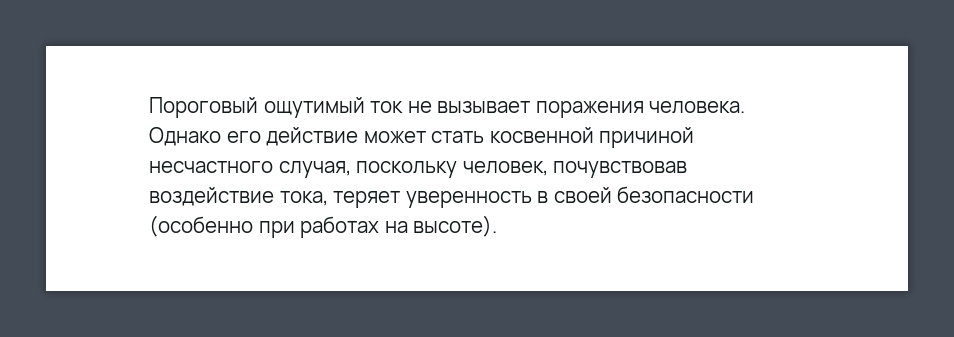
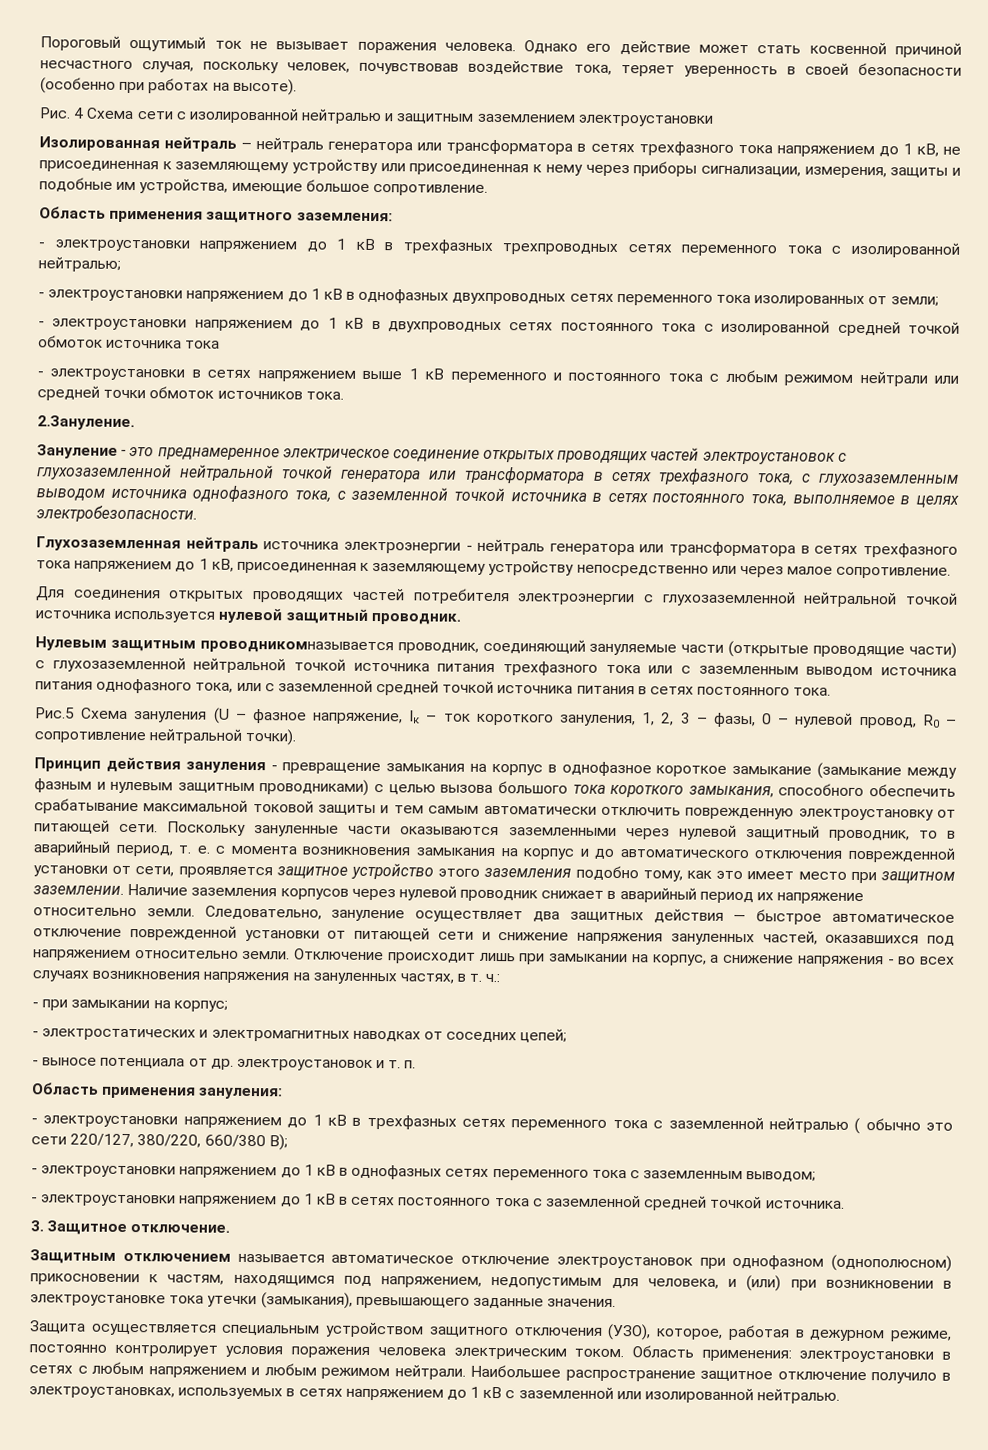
+ Рис. 4 Схема сети с изолированной нейтралью и защитным заземлением электроустановки
+ Изолированная нейтраль – нейтраль генератора или трансформатора в сетях трехфазного тока напряжением до 1 кВ, не присоединенная к заземляющему устройству или присоединенная к нему через приборы сигнализации, измерения, защиты и подобные им устройства, имеющие большое сопротивление.
+ Область применения защитного заземления:
+ - электроустановки напряжением до 1 кВ в трехфазных трехпроводных сетях переменного тока с изолированной нейтралью;
+ - электроустановки напряжением до 1 кВ в однофазных двухпроводных сетях переменного тока изолированных от земли;
+ - электроустановки напряжением до 1 кВ в двухпроводных сетях постоянного тока с изолированной средней точкой обмоток источника тока
+ - электроустановки в сетях напряжением выше 1 кВ переменного и постоянного тока с любым режимом нейтрали или средней точки обмоток источников тока.
+ 2.Зануление.
+ Зануление - это преднамеренное электрическое соединение открытых проводящих частей электроустановок с глухозаземленной нейтральной точкой генератора или трансформатора в сетях трехфазного тока, с глухозаземленным выводом источника однофазного тока, с заземленной точкой источника в сетях постоянного тока, выполняемое в целях электробезопасности.
+ Глухозаземленная нейтраль источника электроэнергии - нейтраль генератора или трансформатора в сетях трехфазного тока напряжением до 1 кВ, присоединенная к заземляющему устройству непосредственно или через малое сопротивление.
+ Для соединения открытых проводящих частей потребителя электроэнергии с глухозаземленной нейтральной точкой источника используется нулевой защитный проводник.
+ Нулевым защитным проводникомназывается проводник, соединяющий зануляемые части (открытые проводящие части) с глухозаземленной нейтральной точкой источника питания трехфазного тока или с заземленным выводом источника питания однофазного тока, или с заземленной средней точкой источника питания в сетях постоянного тока.
+ Рис.5 Схема зануления (U – фазное напряжение, Iк – ток короткого зануления, 1, 2, 3 – фазы, 0 – нулевой провод, R0 – сопротивление нейтральной точки).
+ Принцип действия зануления - превращение замыкания на корпус в однофазное короткое замыкание (замыкание между фазным и нулевым защитным проводниками) с целью вызова большого тока короткого замыкания, способного обеспечить срабатывание максимальной токовой защиты и тем самым автоматически отключить поврежденную электроустановку от питающей сети. Поскольку зануленные части оказываются заземленными через нулевой защитный проводник, то в аварийный период, т. е. с момента возникновения замыкания на корпус и до автоматического отключения поврежденной установки от сети, проявляется защитное устройство этого заземления подобно тому, как это имеет место при защитном заземлении. Наличие заземления корпусов через нулевой проводник снижает в аварийный период их напряжение относительно земли. Следовательно, зануление осуществляет два защитных действия — быстрое автоматическое отключение поврежденной установки от питающей сети и снижение напряжения зануленных частей, оказавшихся под напряжением относительно земли. Отключение происходит лишь при замыкании на корпус, а снижение напряжения - во всех случаях возникновения напряжения на зануленных частях, в т. ч.:
+ - при замыкании на корпус;
+ - электростатических и электромагнитных наводках от соседних цепей;
+ - выносе потенциала от др. электроустановок и т. п.
+ Область применения зануления:
+ - электроустановки напряжением до 1 кВ в трехфазных сетях переменного тока с заземленной нейтралью ( обычно это сети 220/127, 380/220, 660/380 В);
+ - электроустановки напряжением до 1 кВ в однофазных сетях переменного тока с заземленным выводом;
+ - электроустановки напряжением до 1 кВ в сетях постоянного тока с заземленной средней точкой источника.
+ 3. Защитное отключение.
+ Защитным отключением называется автоматическое отключение электроустановок при однофазном (однополюсном) прикосновении к частям, находящимся под напряжением, недопустимым для человека, и (или) при возникновении в электроустановке тока утечки (замыкания), превышающего заданные значения.
+ Защита осуществляется специальным устройством защитного отключения (УЗО), которое, работая в дежурном режиме, постоянно контролирует условия поражения человека электрическим током. Область применения: электроустановки в сетях с любым напряжением и любым режимом нейтрали. Наибольшее распространение защитное отключение получило в электроустановках, используемых в сетях напряжением до 1 кВ с заземленной или изолированной нейтралью.

